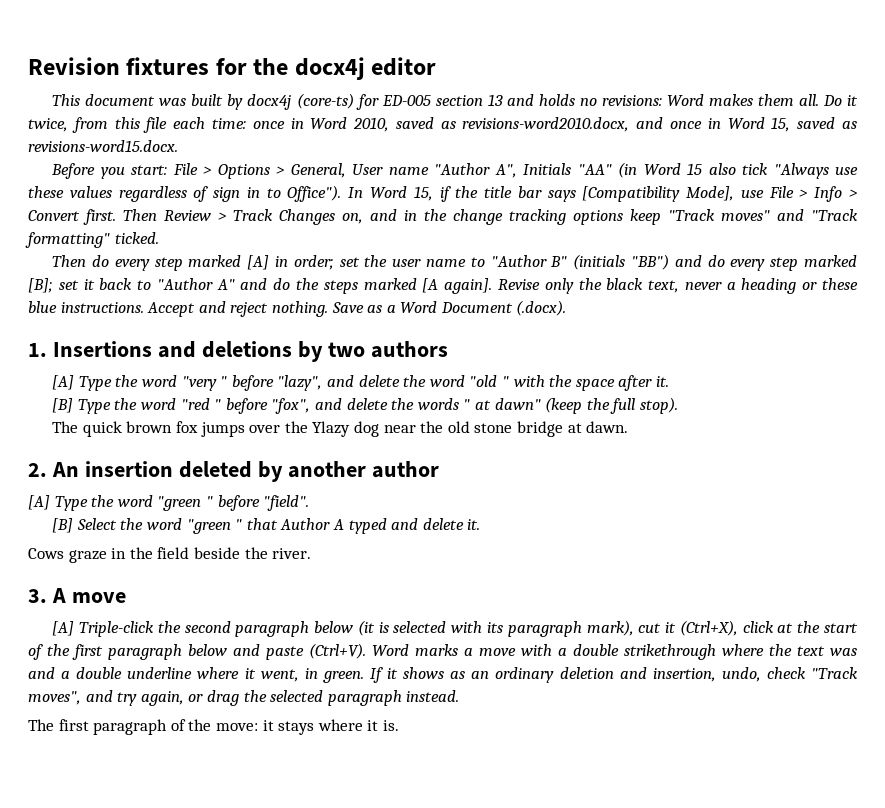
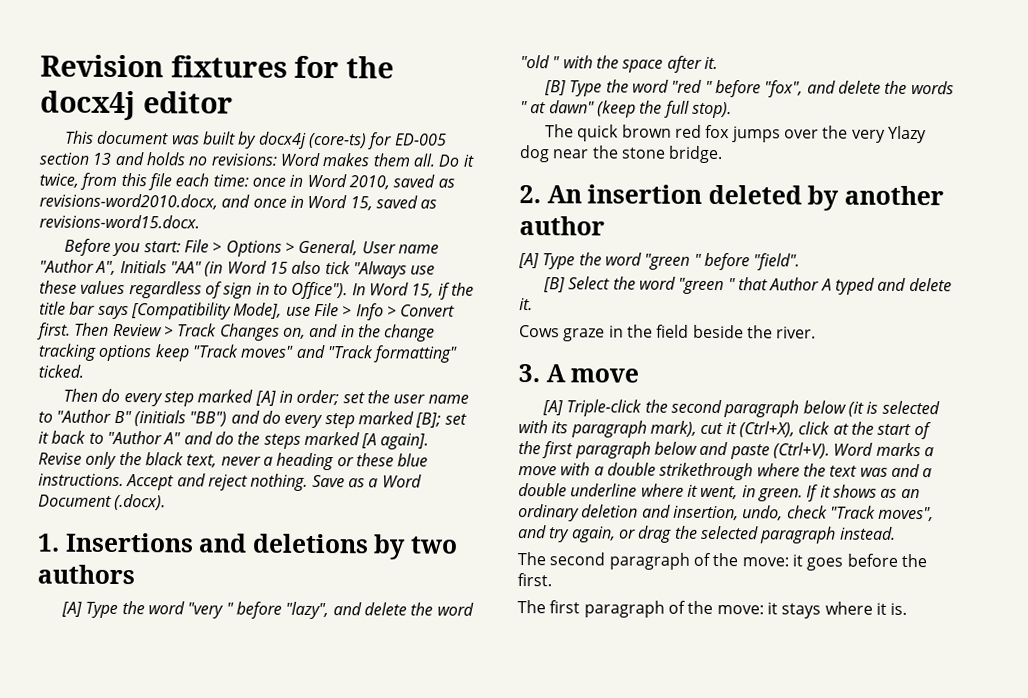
- The quick brown fox jumps over the Ylazy dog near the old stone bridge at dawn.
+ The quick brown red fox jumps over the very Ylazy dog near the stone bridge.
+ The second paragraph of the move: it goes before the first.

